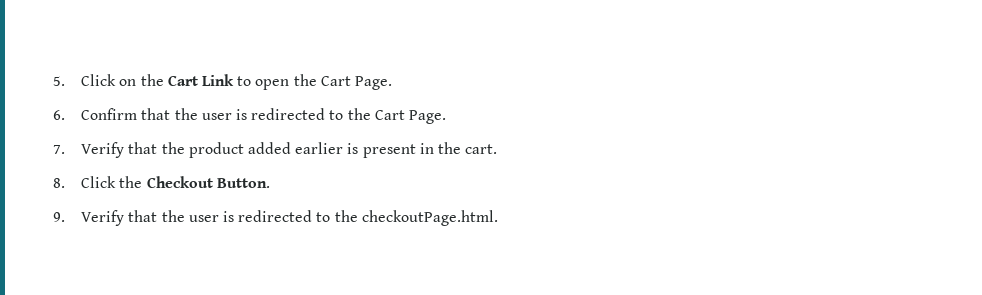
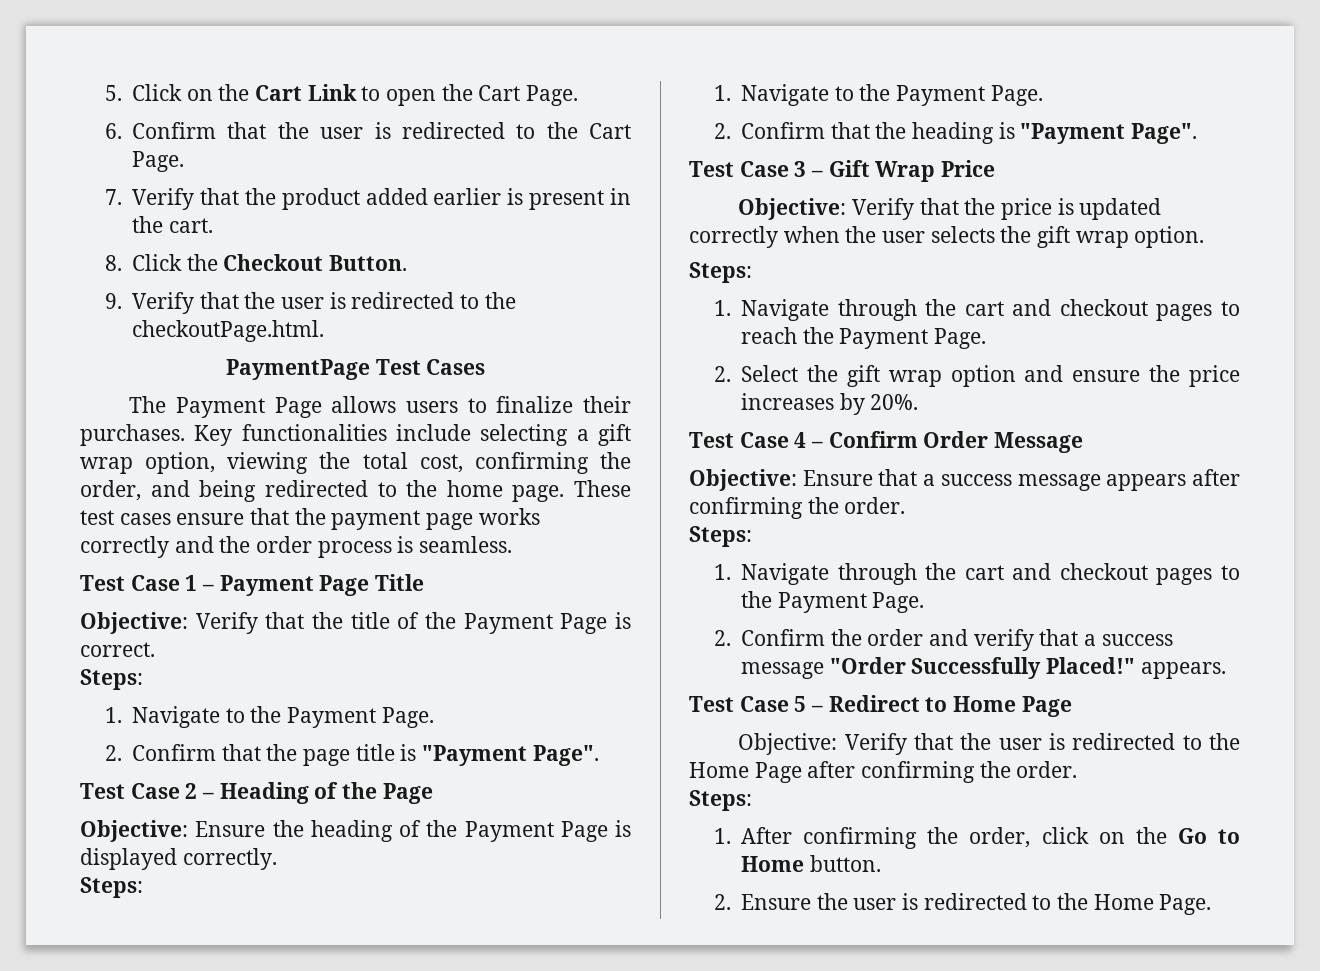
+ PaymentPage Test Cases
+ The Payment Page allows users to finalize their purchases. Key functionalities include selecting a gift wrap option, viewing the total cost, confirming the order, and being redirected to the home page. These test cases ensure that the payment page works correctly and the order process is seamless.
+ Test Case 1 – Payment Page Title
+ Objective: Verify that the title of the Payment Page is correct.
+ Steps:
+ 1. Navigate to the Payment Page.
+ 2. Confirm that the page title is "Payment Page".
+ Test Case 2 – Heading of the Page
+ Objective: Ensure the heading of the Payment Page is displayed correctly.
+ Steps:
+ 1. Navigate to the Payment Page.
+ 2. Confirm that the heading is "Payment Page".
+ Test Case 3 – Gift Wrap Price
+ Objective: Verify that the price is updated correctly when the user selects the gift wrap option.
+ Steps:
+ 1. Navigate through the cart and checkout pages to reach the Payment Page.
+ 2. Select the gift wrap option and ensure the price increases by 20%.
+ Test Case 4 – Confirm Order Message
+ Objective: Ensure that a success message appears after confirming the order.
+ Steps:
+ 1. Navigate through the cart and checkout pages to the Payment Page.
+ 2. Confirm the order and verify that a success message "Order Successfully Placed!" appears.
+ Test Case 5 – Redirect to Home Page
+ Objective: Verify that the user is redirected to the Home Page after confirming the order.
+ Steps:
+ 1. After confirming the order, click on the Go to Home button.
+ 2. Ensure the user is redirected to the Home Page.

